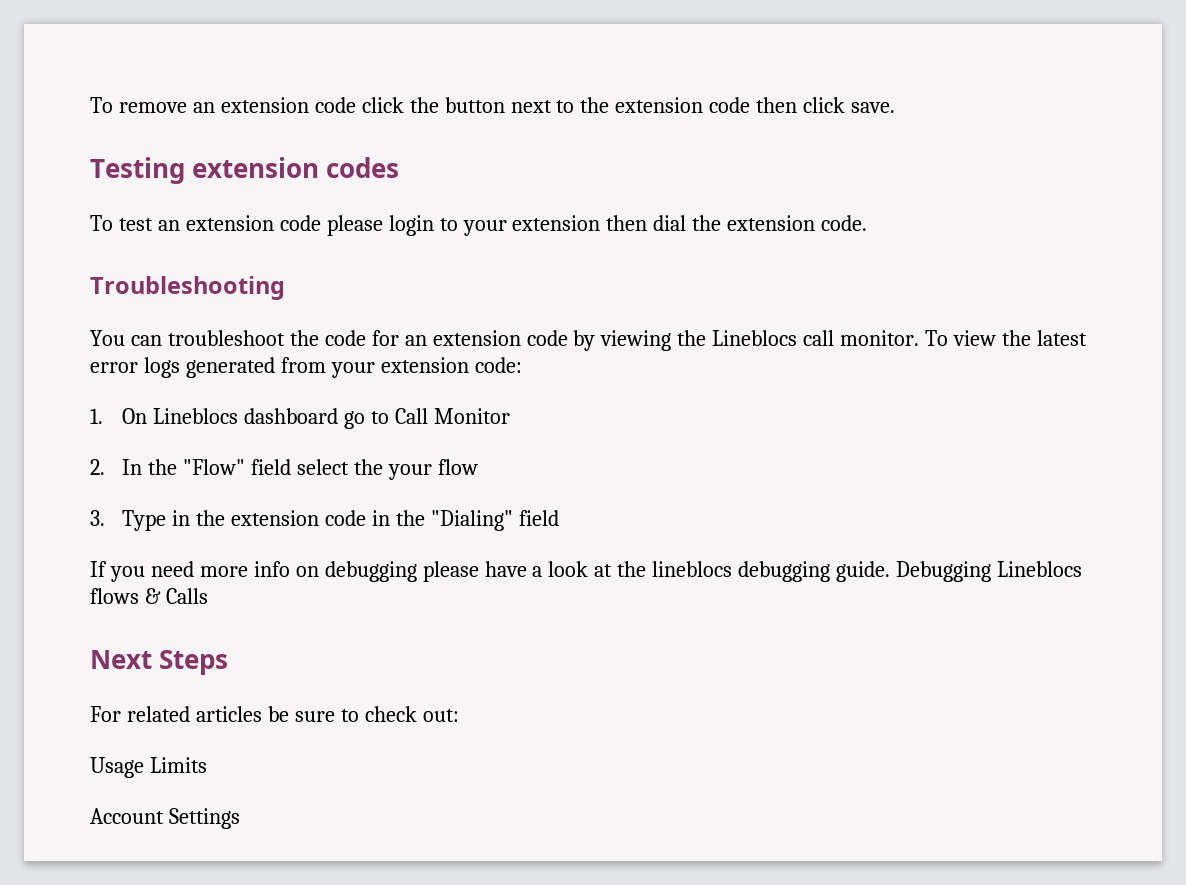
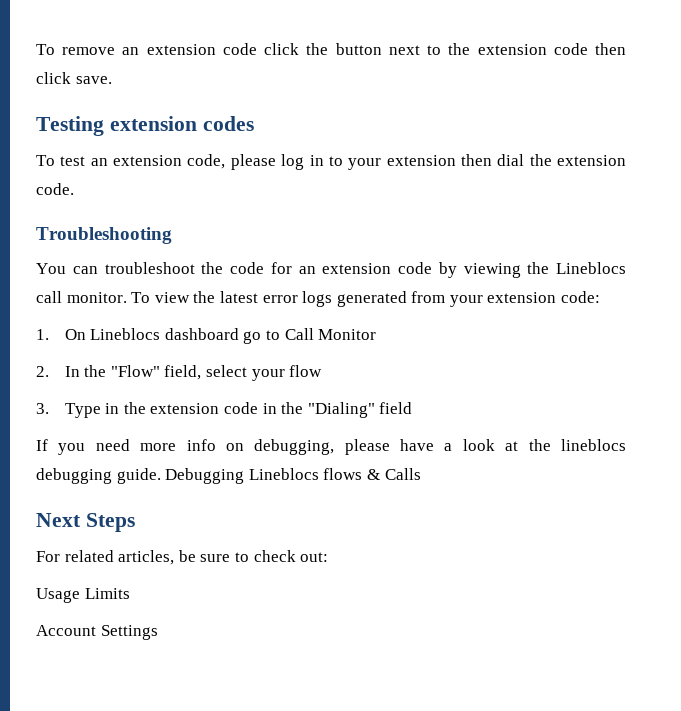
- To test an extension code please login to your extension then dial the extension code.
+ To test an extension code, please log in to your extension then dial the extension code.
- 2. In the "Flow" field select the your flow
+ 2. In the "Flow" field, select your flow
- If you need more info on debugging please have a look at the lineblocs debugging guide.
+ If you need more info on debugging, please have a look at the lineblocs debugging guide.
- For related articles be sure to check out:
+ For related articles, be sure to check out:

